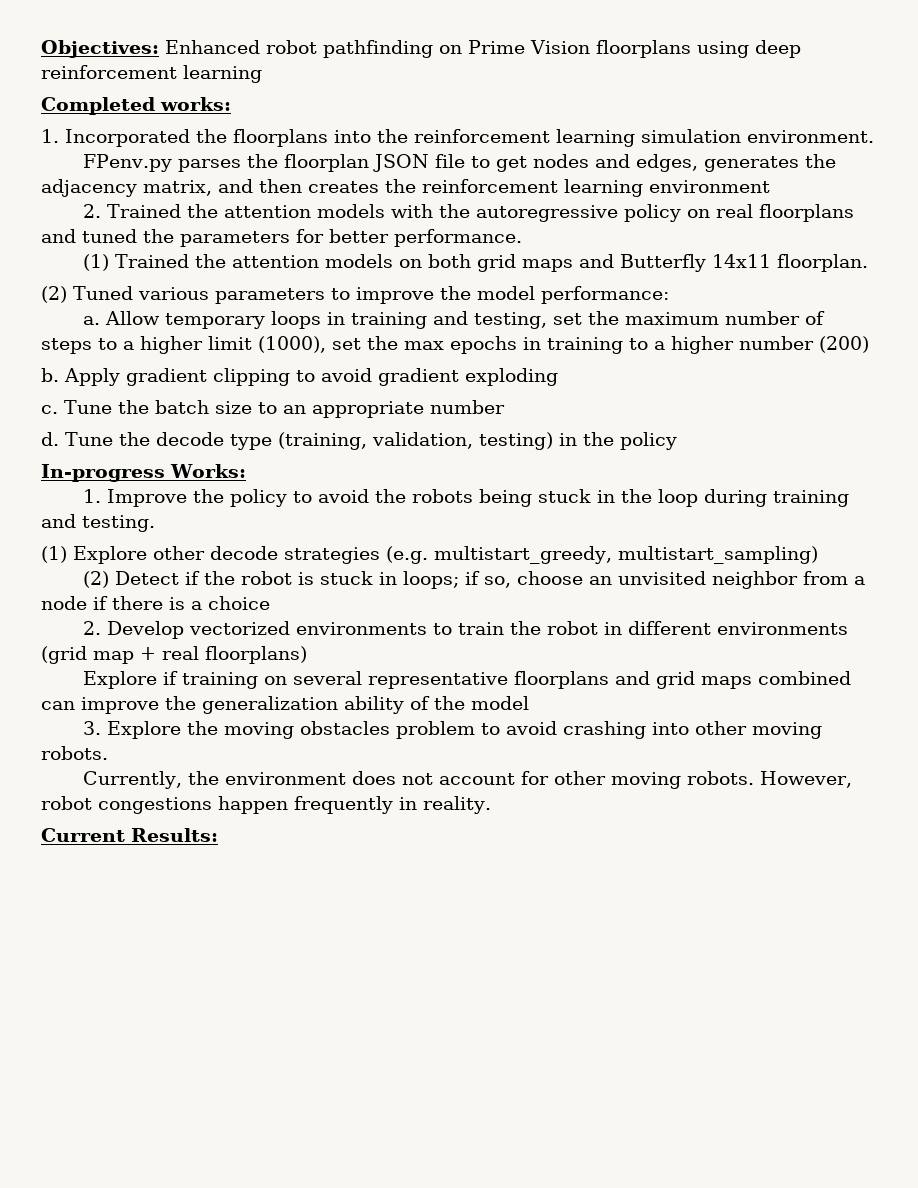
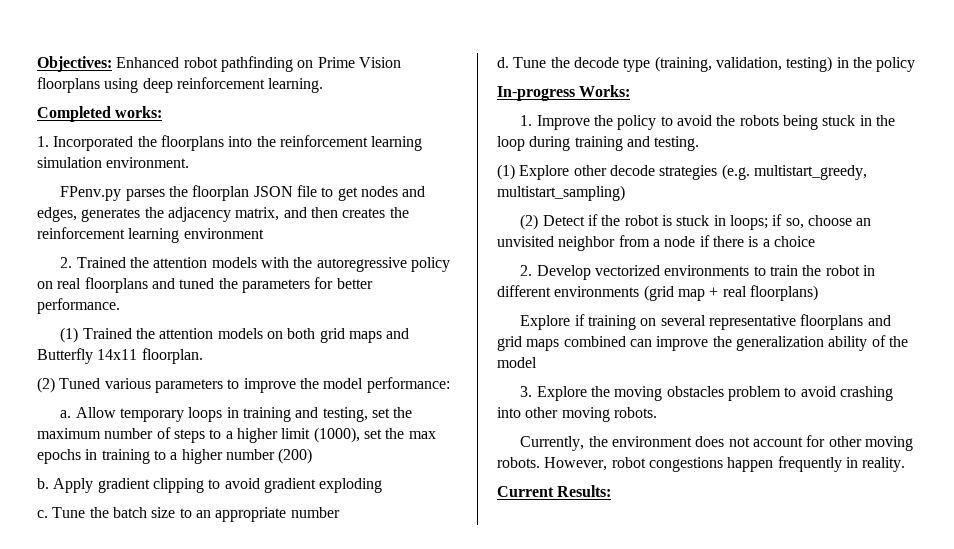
- Objectives: Enhanced robot pathfinding on Prime Vision floorplans using deep reinforcement learning
+ Objectives: Enhanced robot pathfinding on Prime Vision floorplans using deep reinforcement learning.

